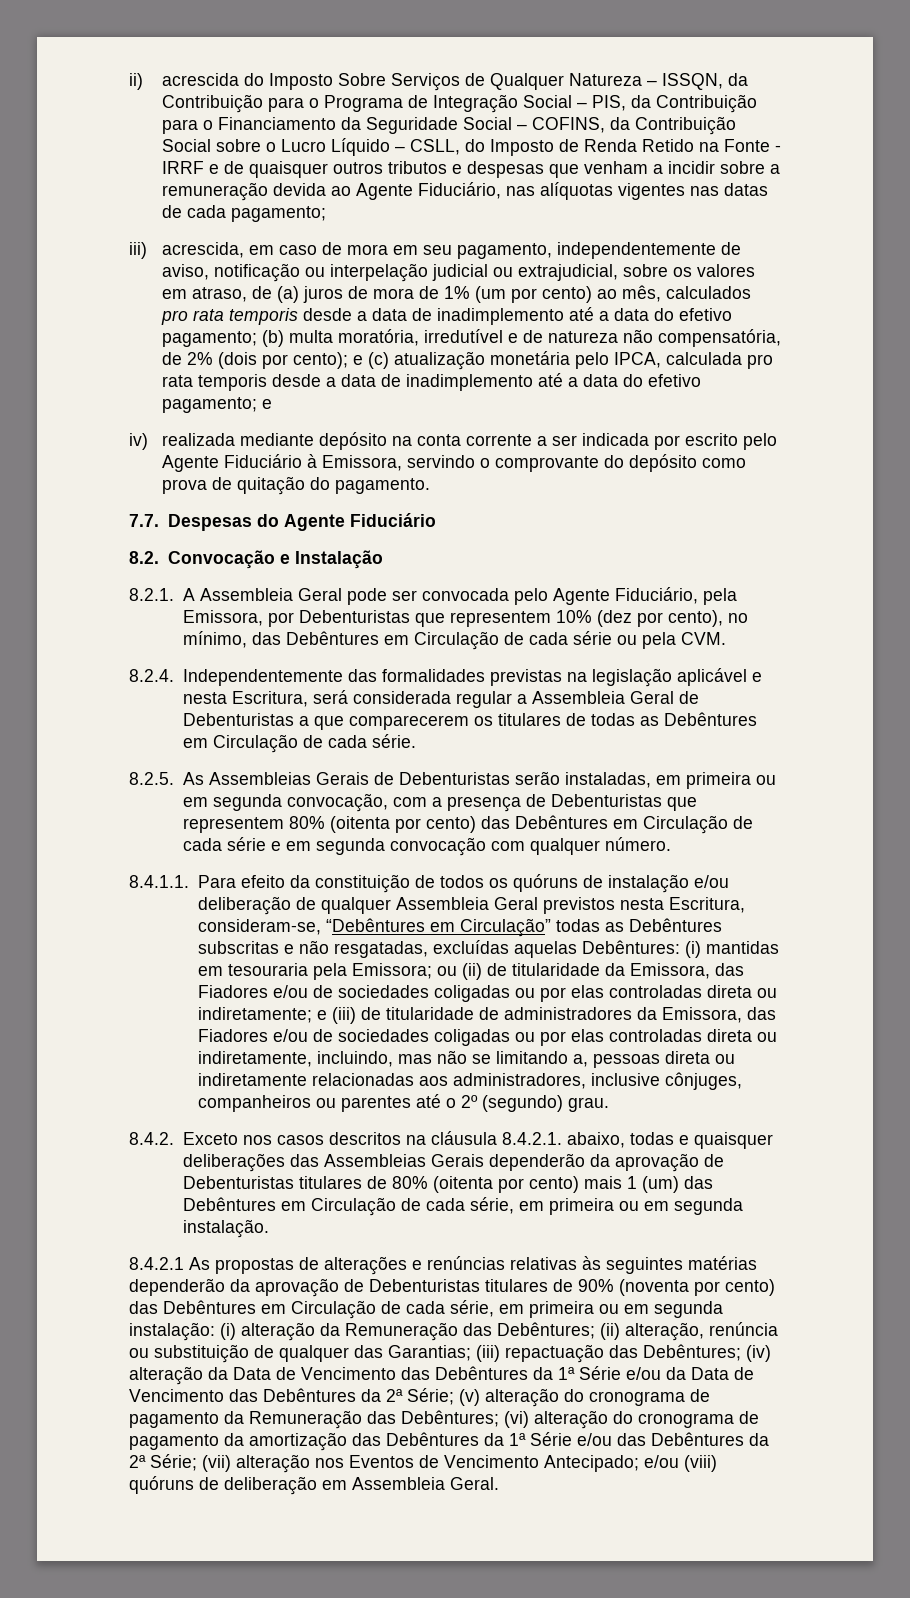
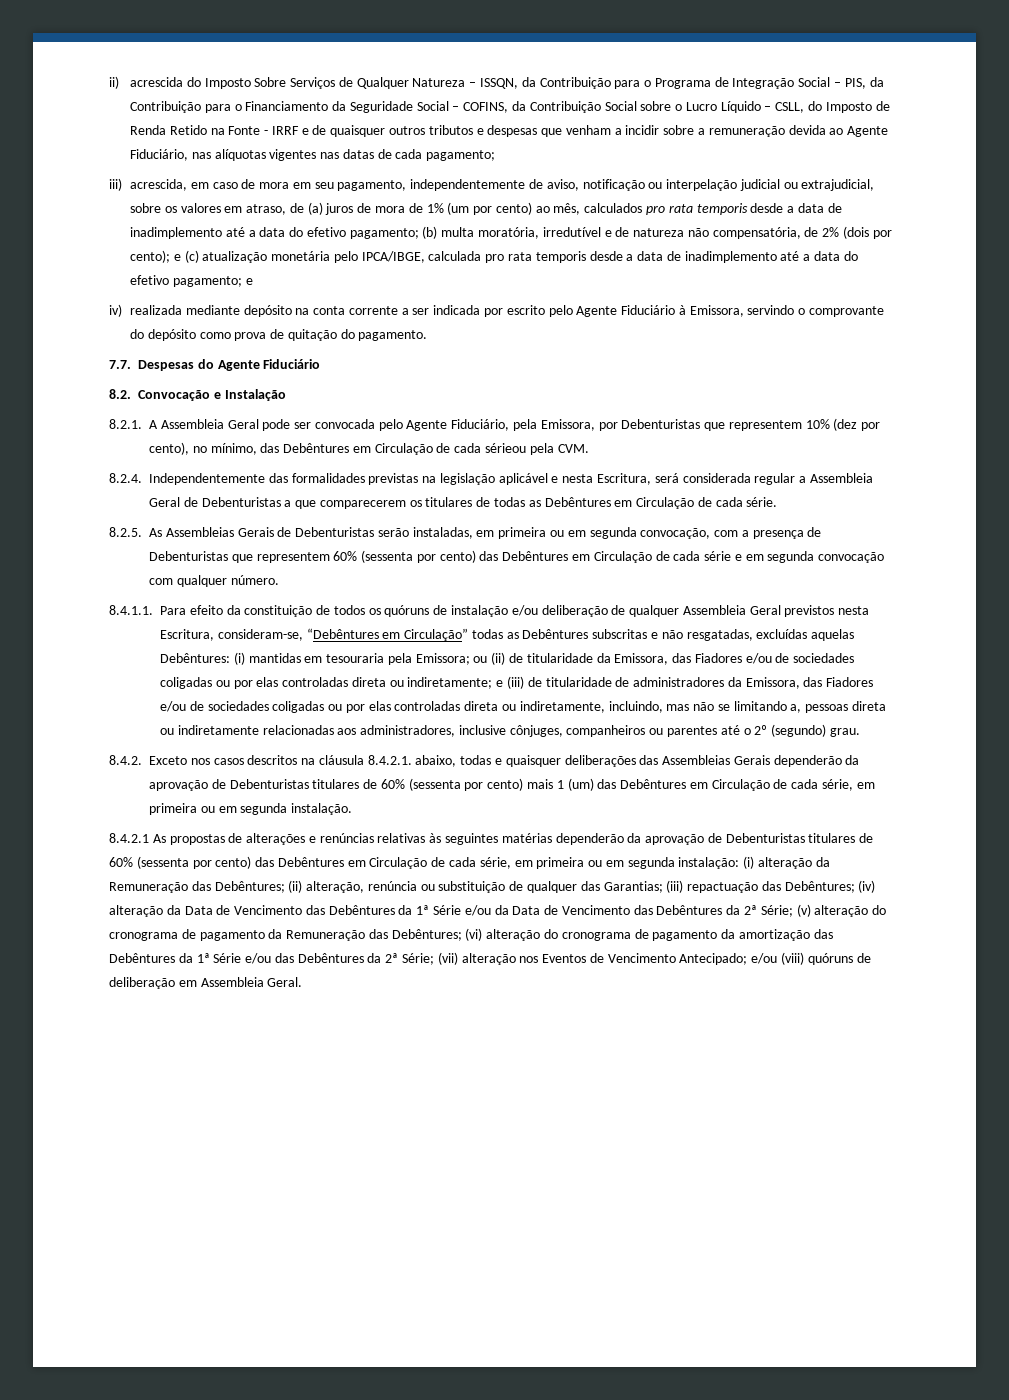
- e (c) atualização monetária pelo IPCA, calculada pro rata temporis desde a data de inadimplemento até a data do efetivo pagamento;
+ e (c) atualização monetária pelo IPCA/IBGE, calculada pro rata temporis desde a data de inadimplemento até a data do efetivo pagamento;
- 8.2.1. A Assembleia Geral pode ser convocada pelo Agente Fiduciário, pela Emissora, por Debenturistas que representem 10% (dez por cento), no mínimo, das Debêntures em Circulação de cada série ou pela CVM.
+ 8.2.1. A Assembleia Geral pode ser convocada pelo Agente Fiduciário, pela Emissora, por Debenturistas que representem 10% (dez por cento), no mínimo, das Debêntures em Circulação de cada sérieou pela CVM.
- 8.2.5. As Assembleias Gerais de Debenturistas serão instaladas, em primeira ou em segunda convocação, com a presença de Debenturistas que representem 80% (oitenta por cento) das Debêntures em Circulação de cada série e em segunda convocação com qualquer número.
+ 8.2.5. As Assembleias Gerais de Debenturistas serão instaladas, em primeira ou em segunda convocação, com a presença de Debenturistas que representem 60% (sessenta por cento) das Debêntures em Circulação de cada série e em segunda convocação com qualquer número.
- 8.4.2. Exceto nos casos descritos na cláusula 8.4.2.1. abaixo, todas e quaisquer deliberações das Assembleias Gerais dependerão da aprovação de Debenturistas titulares de 80% (oitenta por cento) mais 1 (um) das Debêntures em Circulação de cada série, em primeira ou em segunda instalação.
+ 8.4.2. Exceto nos casos descritos na cláusula 8.4.2.1. abaixo, todas e quaisquer deliberações das Assembleias Gerais dependerão da aprovação de Debenturistas titulares de 60% (sessenta por cento) mais 1 (um) das Debêntures em Circulação de cada série, em primeira ou em segunda instalação.
- 8.4.2.1 As propostas de alterações e renúncias relativas às seguintes matérias dependerão da aprovação de Debenturistas titulares de 90% (noventa por cento) das Debêntures em Circulação de cada série, em primeira ou em segunda instalação:
+ 8.4.2.1 As propostas de alterações e renúncias relativas às seguintes matérias dependerão da aprovação de Debenturistas titulares de 60% (sessenta por cento) das Debêntures em Circulação de cada série, em primeira ou em segunda instalação:

